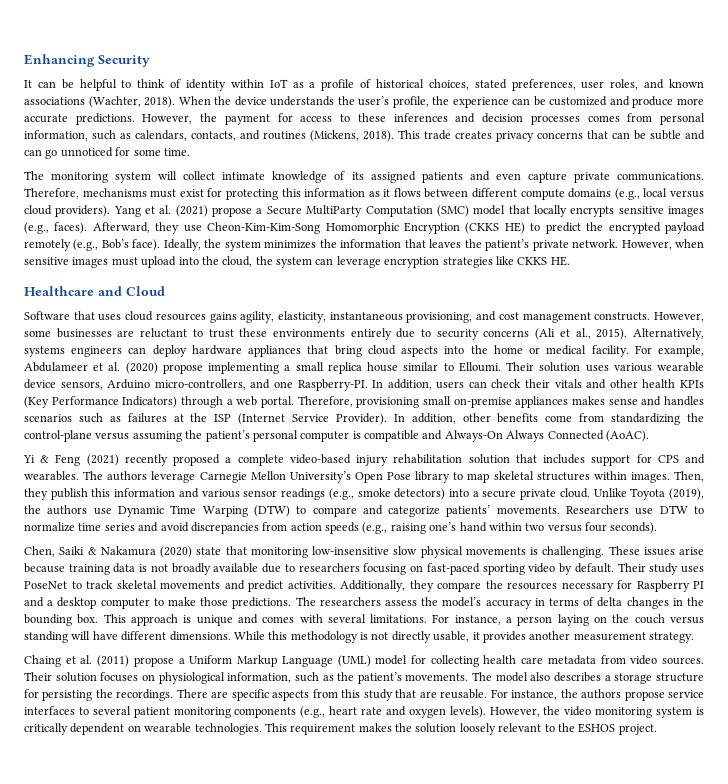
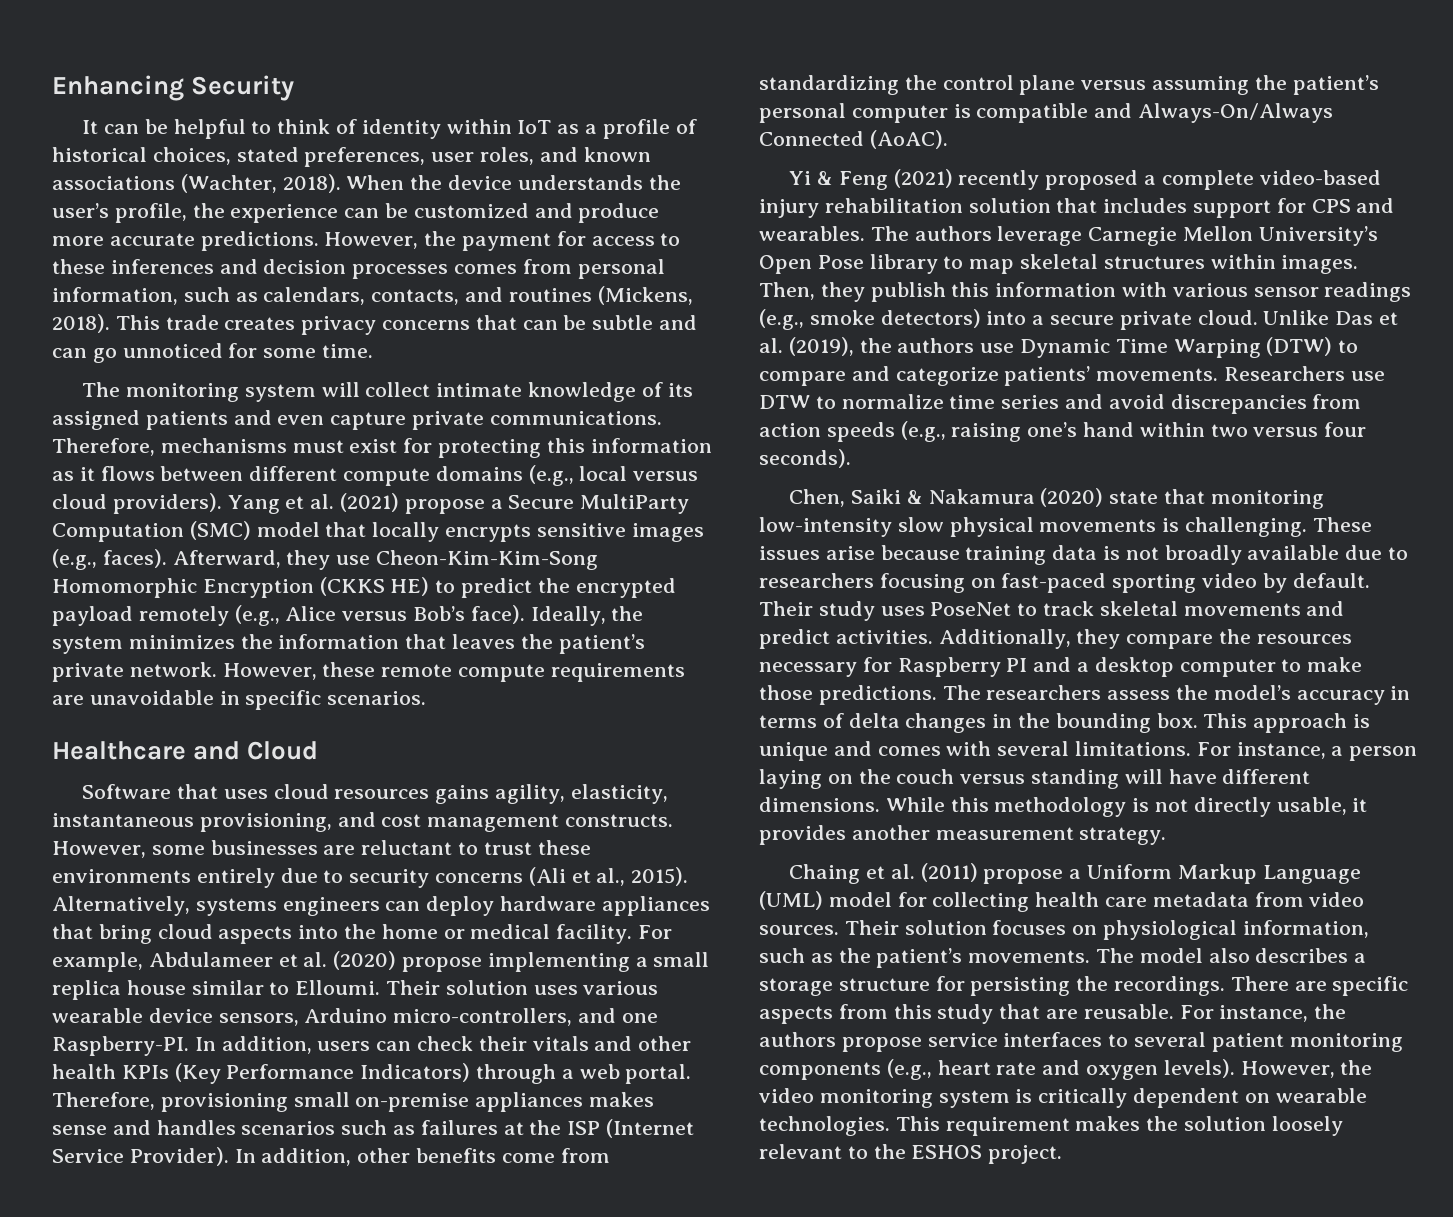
- Afterward, they use Cheon-Kim-Kim-Song Homomorphic Encryption (CKKS HE) to predict the encrypted payload remotely (e.g., Bob’s face).
+ Afterward, they use Cheon-Kim-Kim-Song Homomorphic Encryption (CKKS HE) to predict the encrypted payload remotely (e.g., Alice versus Bob’s face).
- However, when sensitive images must upload into the cloud, the system can leverage encryption strategies like CKKS HE.
+ However, these remote compute requirements are unavoidable in specific scenarios.
- In addition, other benefits come from standardizing the control-plane versus assuming the patient’s personal computer is compatible and Always-On Always Connected (AoAC).
+ In addition, other benefits come from standardizing the control plane versus assuming the patient’s personal computer is compatible and Always-On/Always Connected (AoAC).
- Then, they publish this information and various sensor readings (e.g., smoke detectors) into a secure private cloud.
+ Then, they publish this information with various sensor readings (e.g., smoke detectors) into a secure private cloud.
- Unlike Toyota (2019), the authors use Dynamic Time Warping (DTW) to compare and categorize patients’ movements.
+ Unlike Das et al. (2019), the authors use Dynamic Time Warping (DTW) to compare and categorize patients’ movements.
- Chen, Saiki & Nakamura (2020) state that monitoring low-insensitive slow physical movements is challenging.
+ Chen, Saiki & Nakamura (2020) state that monitoring low-intensity slow physical movements is challenging.

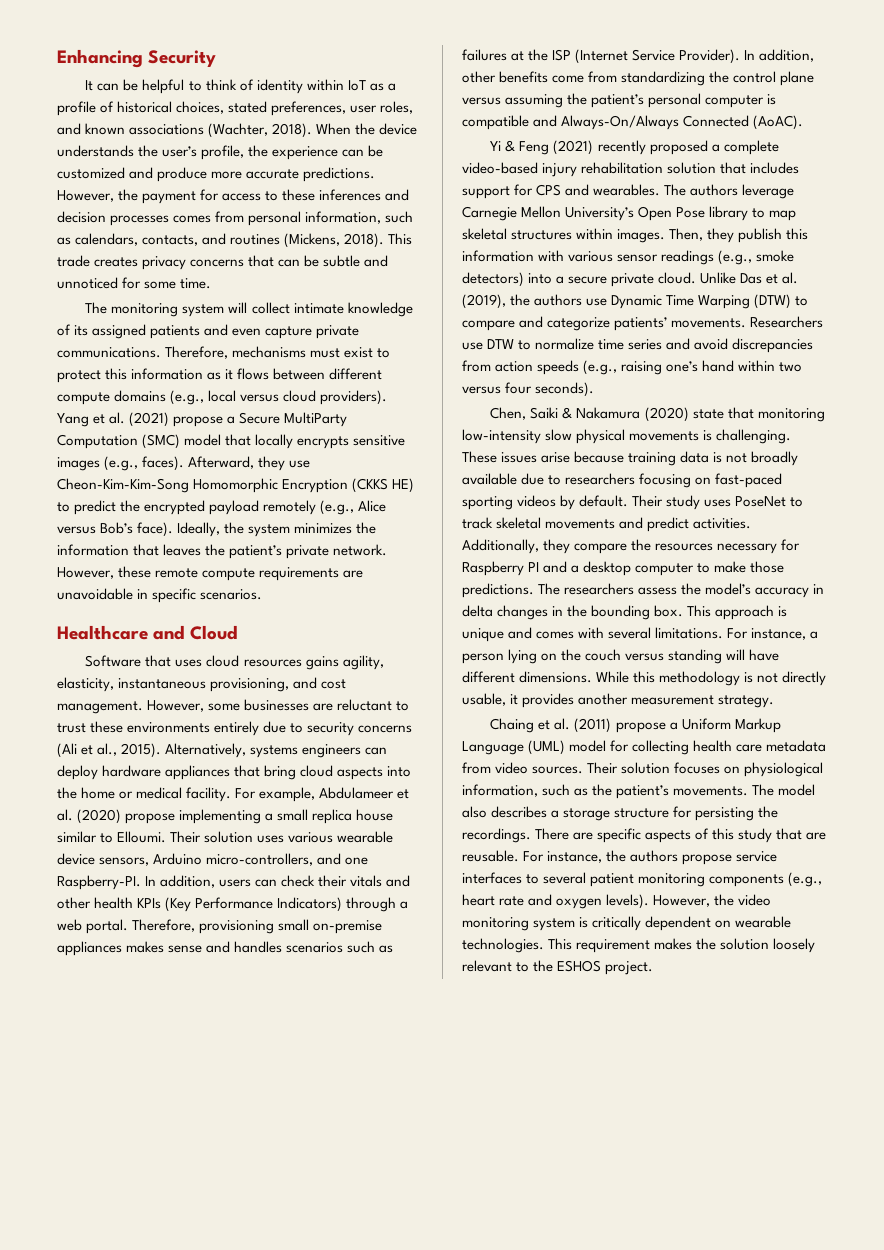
- This trade creates privacy concerns that can be subtle and can go unnoticed for some time.
+ This trade creates privacy concerns that can be subtle and unnoticed for some time.
- Therefore, mechanisms must exist for protecting this information as it flows between different compute domains (e.g., local versus cloud providers).
+ Therefore, mechanisms must exist to protect this information as it flows between different compute domains (e.g., local versus cloud providers).
- Software that uses cloud resources gains agility, elasticity, instantaneous provisioning, and cost management constructs.
+ Software that uses cloud resources gains agility, elasticity, instantaneous provisioning, and cost management.
- These issues arise because training data is not broadly available due to researchers focusing on fast-paced sporting video by default.
+ These issues arise because training data is not broadly available due to researchers focusing on fast-paced sporting videos by default.
- The researchers assess the model’s accuracy in terms of delta changes in the bounding box.
+ The researchers assess the model’s accuracy in delta changes in the bounding box.
- For instance, a person laying on the couch versus standing will have different dimensions.
+ For instance, a person lying on the couch versus standing will have different dimensions.
- There are specific aspects from this study that are reusable.
+ There are specific aspects of this study that are reusable.

